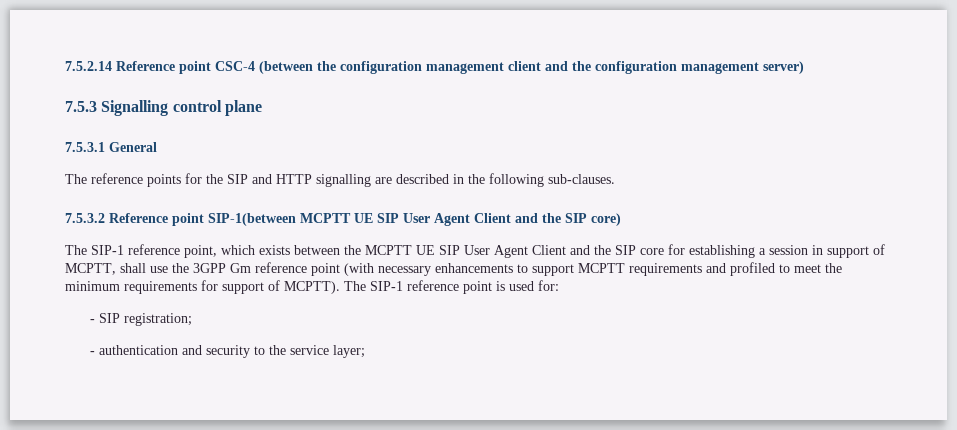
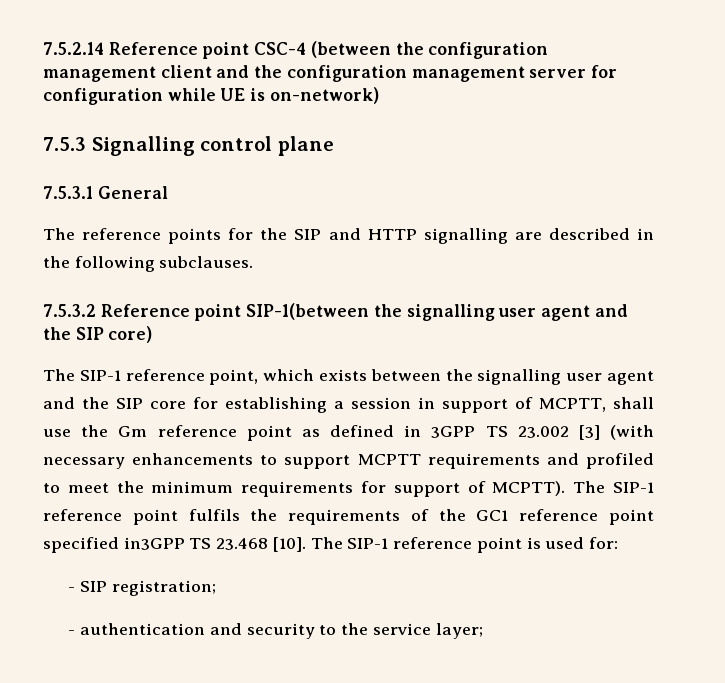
- 7.5.2.14 Reference point CSC-4 (between the configuration management client and the configuration management server)
+ 7.5.2.14 Reference point CSC-4 (between the configuration management client and the configuration management server for configuration while UE is on-network)
- The reference points for the SIP and HTTP signalling are described in the following sub-clauses.
+ The reference points for the SIP and HTTP signalling are described in the following subclauses.
- 7.5.3.2 Reference point SIP-1(between MCPTT UE SIP User Agent Client and the SIP core)
+ 7.5.3.2 Reference point SIP-1(between the signalling user agent and the SIP core)
- The SIP-1 reference point, which exists between the MCPTT UE SIP User Agent Client and the SIP core for establishing a session in support of MCPTT, shall use the 3GPP Gm reference point (with necessary enhancements to support MCPTT requirements and profiled to meet the minimum requirements for support of MCPTT).
+ The SIP-1 reference point, which exists between the signalling user agent and the SIP core for establishing a session in support of MCPTT, shall use the Gm reference point as defined in 3GPP TS 23.002 [3] (with necessary enhancements to support MCPTT requirements and profiled to meet the minimum requirements for support of MCPTT).
- The SIP-1 reference point is used for:
+ The SIP-1 reference point fulfils the requirements of the GC1 reference point specified in3GPP TS 23.468 [10]. The SIP-1 reference point is used for:

